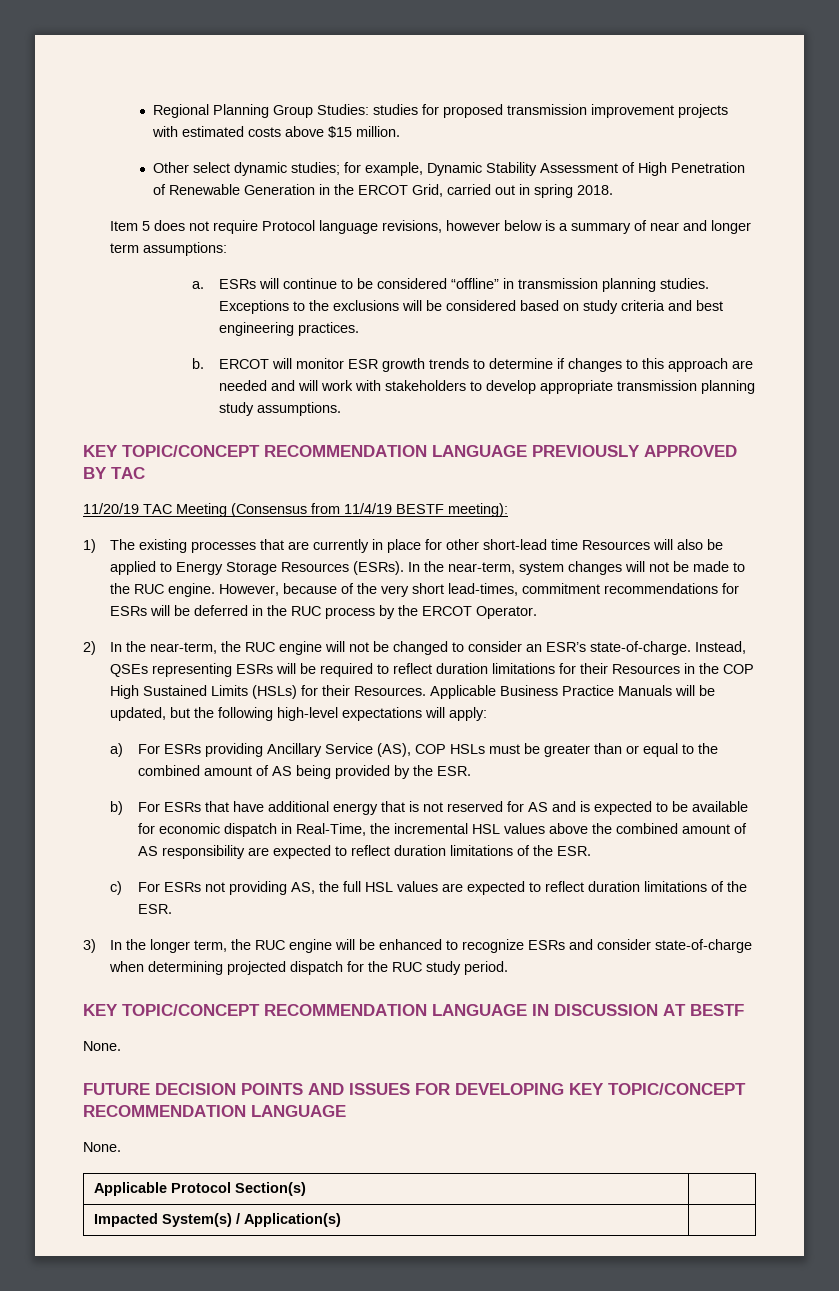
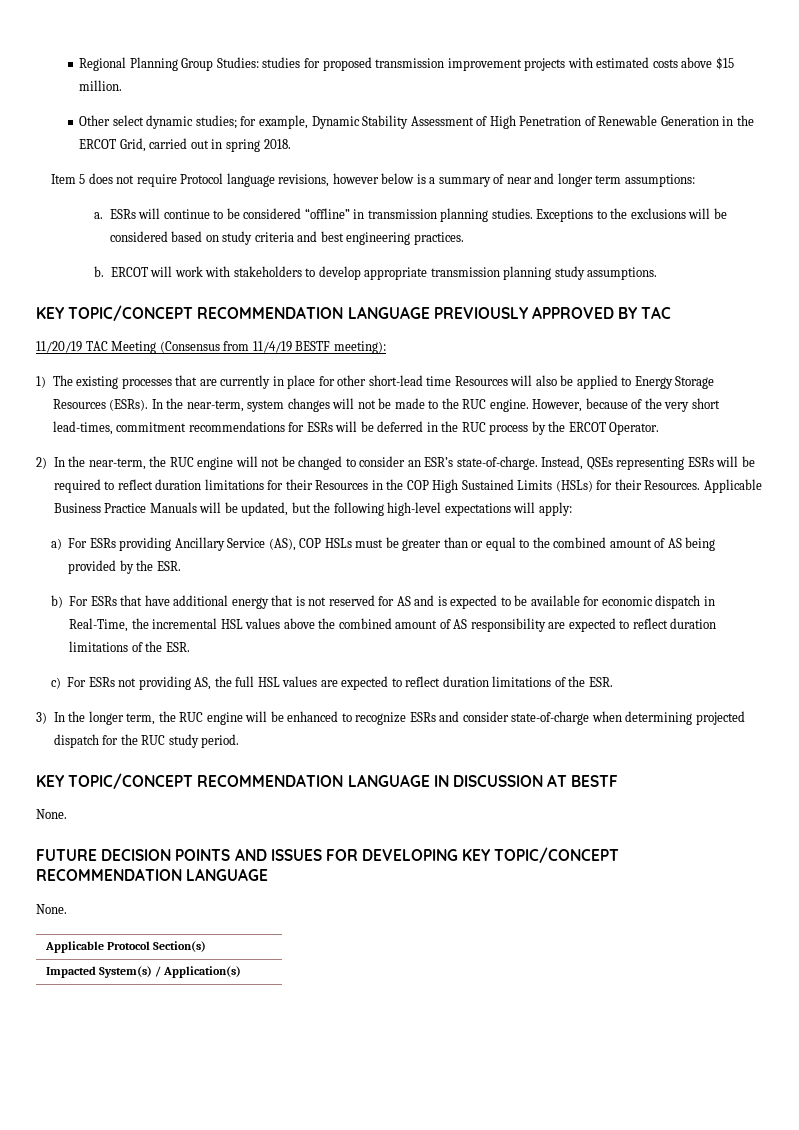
- ERCOT will monitor ESR growth trends to determine if changes to this approach are needed and will work with stakeholders to develop appropriate transmission planning study assumptions.
+ ERCOT will work with stakeholders to develop appropriate transmission planning study assumptions.

